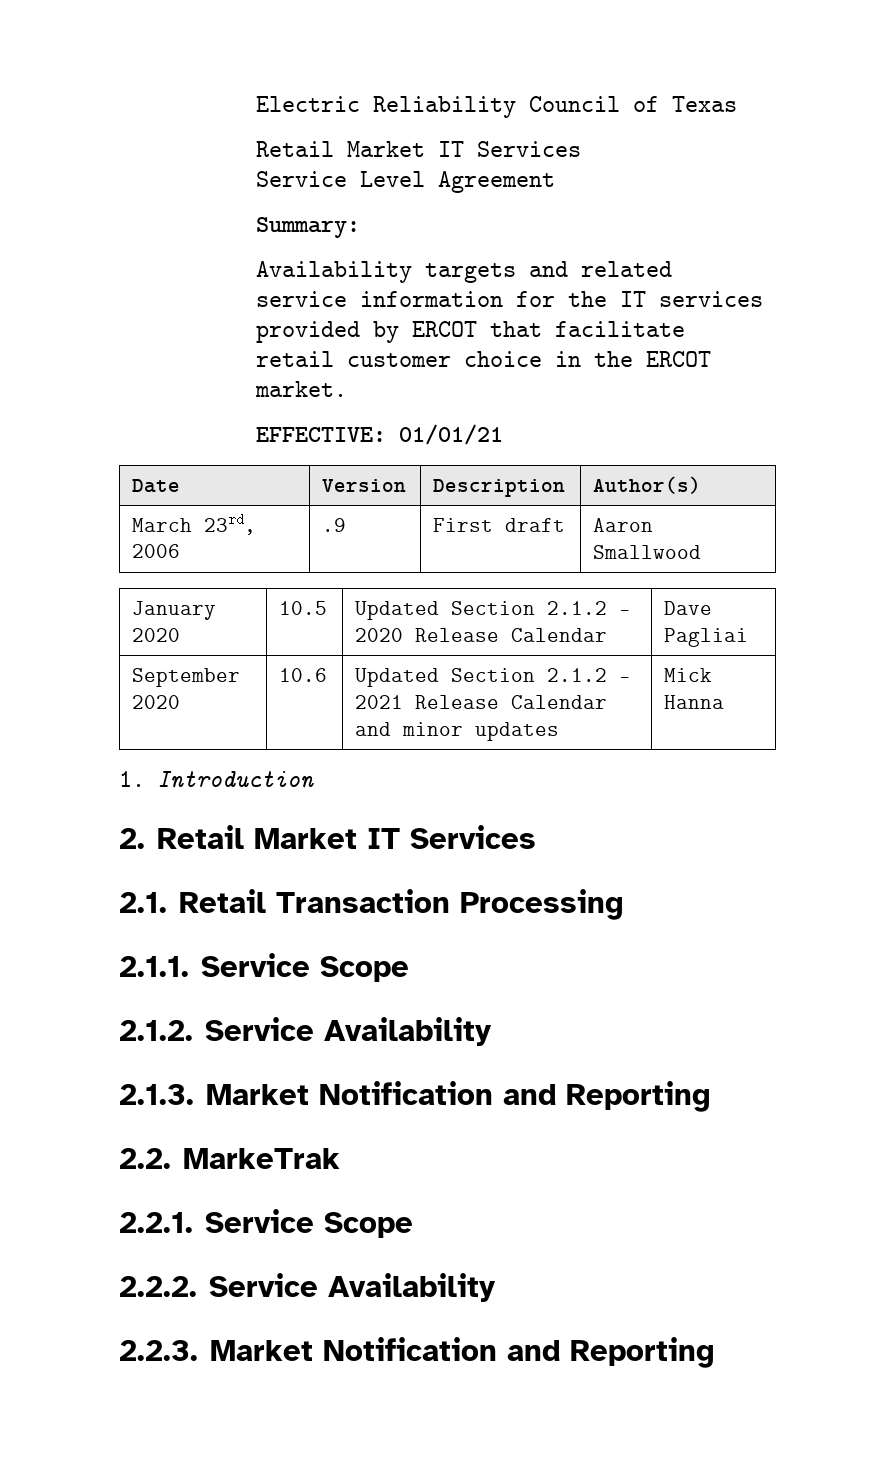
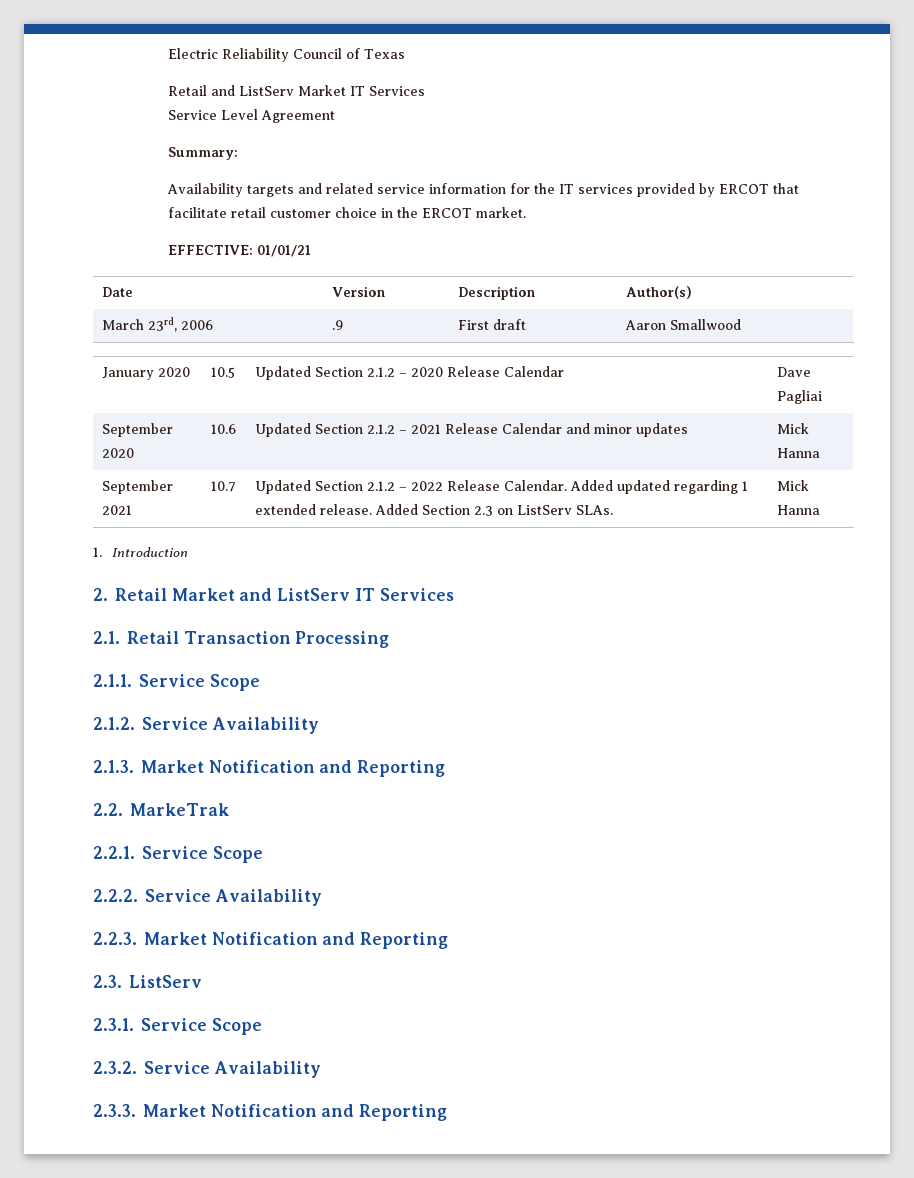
  Electric Reliability Council of Texas
- Retail Market IT Services
+ Retail and ListServ Market IT Services
+ September 2021 | 10.7 | Updated Section 2.1.2 – 2022 Release Calendar. Added updated regarding 1 extended release. Added Section 2.3 on ListServ SLAs. | Mick Hanna
- 2. Retail Market IT Services
+ 2. Retail Market and ListServ IT Services
+ 2.3. ListServ
+ 2.3.1. Service Scope
+ 2.3.2. Service Availability
+ 2.3.3. Market Notification and Reporting

